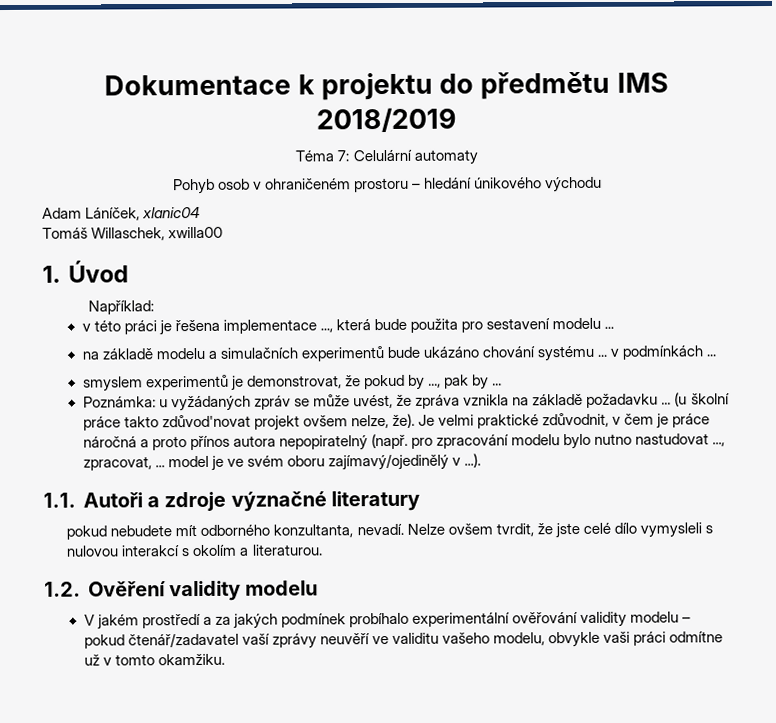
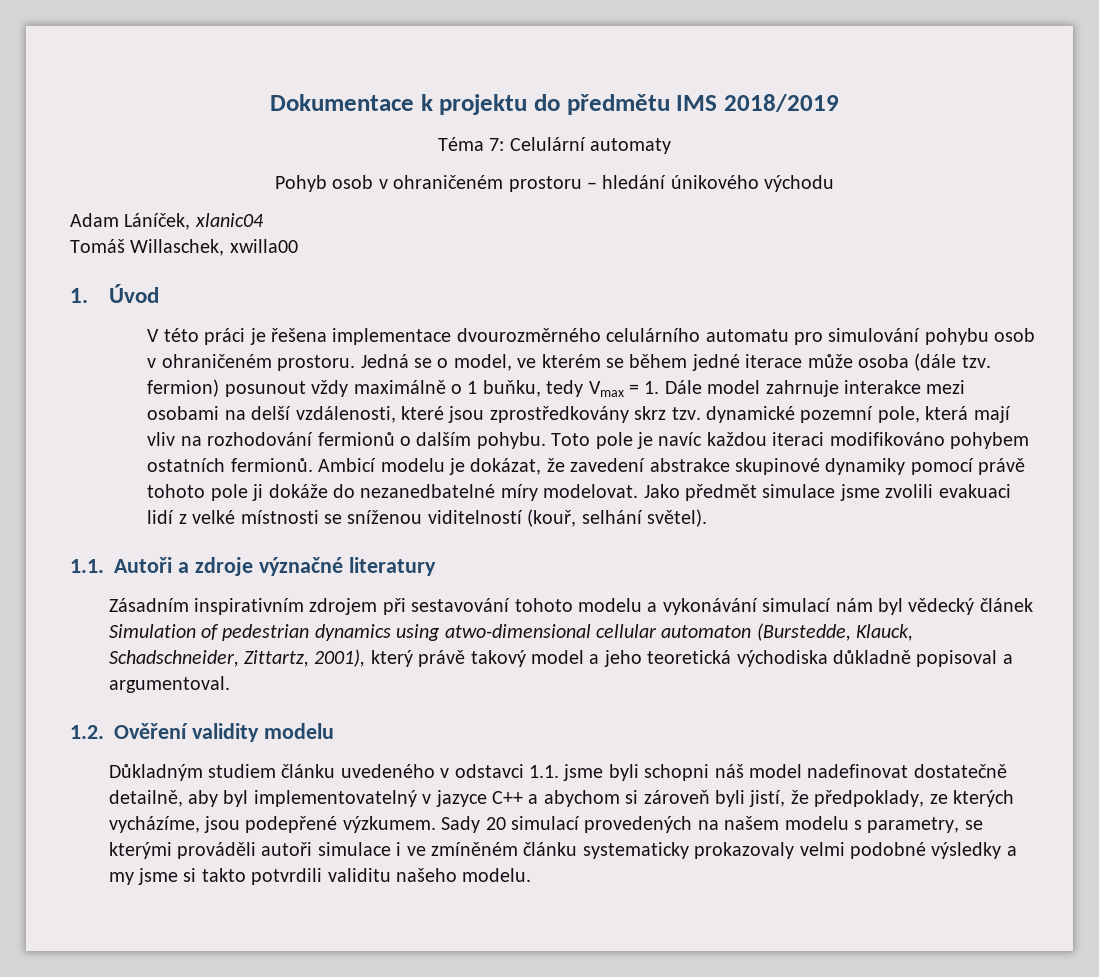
- Například:
- v této práci je řešena implementace ..., která bude použita pro sestavení modelu ...
- na základě modelu a simulačních experimentů bude ukázáno chování systému ... v podmínkách ...
- smyslem experimentů je demonstrovat, že pokud by ..., pak by ...
- Poznámka: u vyžádaných zpráv se může uvést, že zpráva vznikla na základě požadavku ... (u školní práce takto zdůvod'novat projekt ovšem nelze, že). Je velmi praktické zdůvodnit, v čem je práce náročná a proto přínos autora nepopiratelný (např. pro zpracování modelu bylo nutno nastudovat ..., zpracovat, ... model je ve svém oboru zajímavý/ojedinělý v ...).
+ V této práci je řešena implementace dvourozměrného celulárního automatu pro simulování pohybu osob v ohraničeném prostoru. Jedná se o model, ve kterém se během jedné iterace může osoba (dále tzv. fermion) posunout vždy maximálně o 1 buňku, tedy Vmax = 1. Dále model zahrnuje interakce mezi osobami na delší vzdálenosti, které jsou zprostředkovány skrz tzv. dynamické pozemní pole, která mají vliv na rozhodování fermionů o dalším pohybu. Toto pole je navíc každou iteraci modifikováno pohybem ostatních fermionů. Ambicí modelu je dokázat, že zavedení abstrakce skupinové dynamiky pomocí právě tohoto pole ji dokáže do nezanedbatelné míry modelovat. Jako předmět simulace jsme zvolili evakuaci lidí z velké místnosti se sníženou viditelností (kouř, selhání světel).
- pokud nebudete mít odborného konzultanta, nevadí. Nelze ovšem tvrdit, že jste celé dílo vymysleli s nulovou interakcí s okolím a literaturou.
+ Zásadním inspirativním zdrojem při sestavování tohoto modelu a vykonávání simulací nám byl vědecký článek Simulation of pedestrian dynamics using atwo-dimensional cellular automaton (Burstedde, Klauck, Schadschneider, Zittartz, 2001), který právě takový model a jeho teoretická východiska důkladně popisoval a argumentoval.
  1.2. Ověření validity modelu
- V jakém prostředí a za jakých podmínek probíhalo experimentální ověřování validity modelu – pokud čtenář/zadavatel vaší zprávy neuvěří ve validitu vašeho modelu, obvykle vaši práci odmítne už v tomto okamžiku.
+ Důkladným studiem článku uvedeného v odstavci 1.1. jsme byli schopni náš model nadefinovat dostatečně detailně, aby byl implementovatelný v jazyce C++ a abychom si zároveň byli jistí, že předpoklady, ze kterých vycházíme, jsou podepřené výzkumem. Sady 20 simulací provedených na našem modelu s parametry, se kterými prováděli autoři simulace i ve zmíněném článku systematicky prokazovaly velmi podobné výsledky a my jsme si takto potvrdili validitu našeho modelu.

